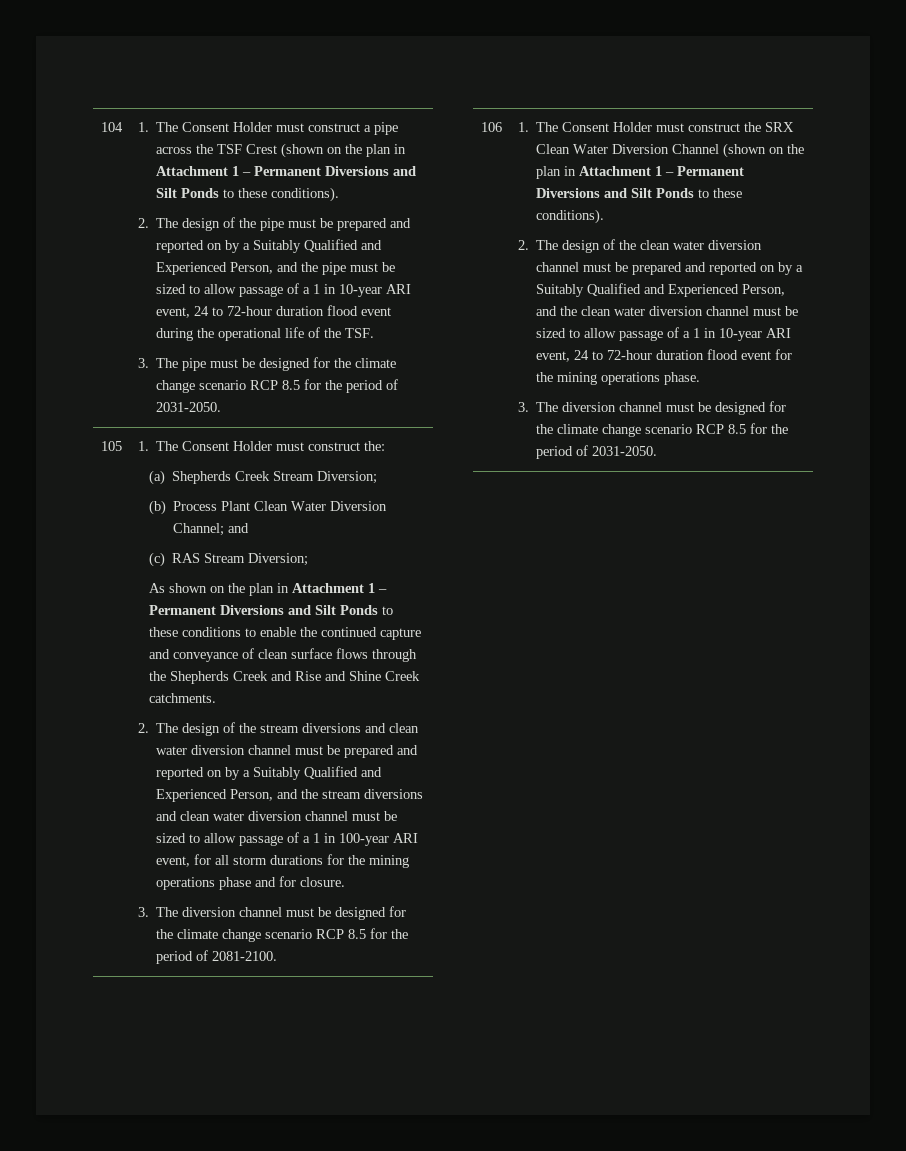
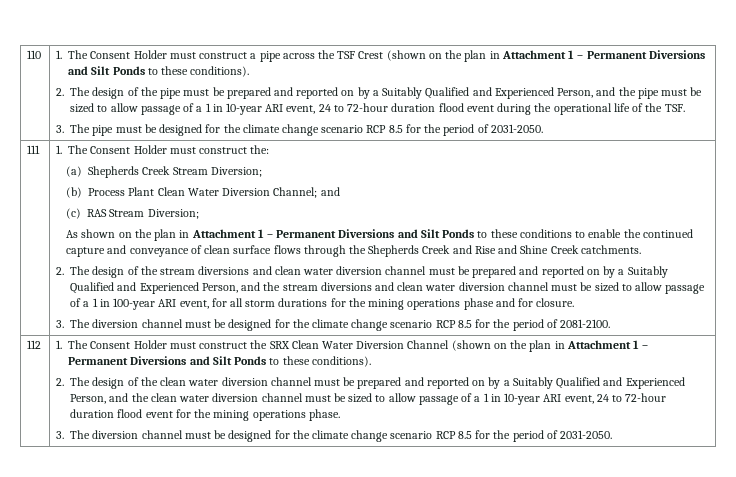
- 104
+ 110
- 105
+ 111
- 106
+ 112

